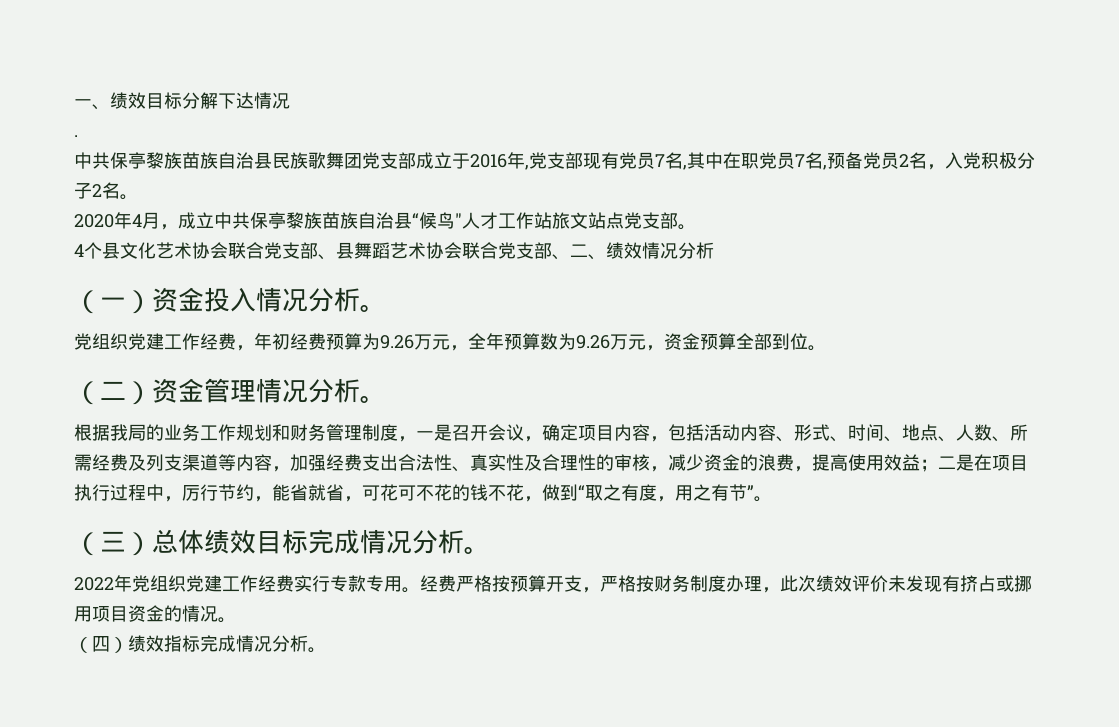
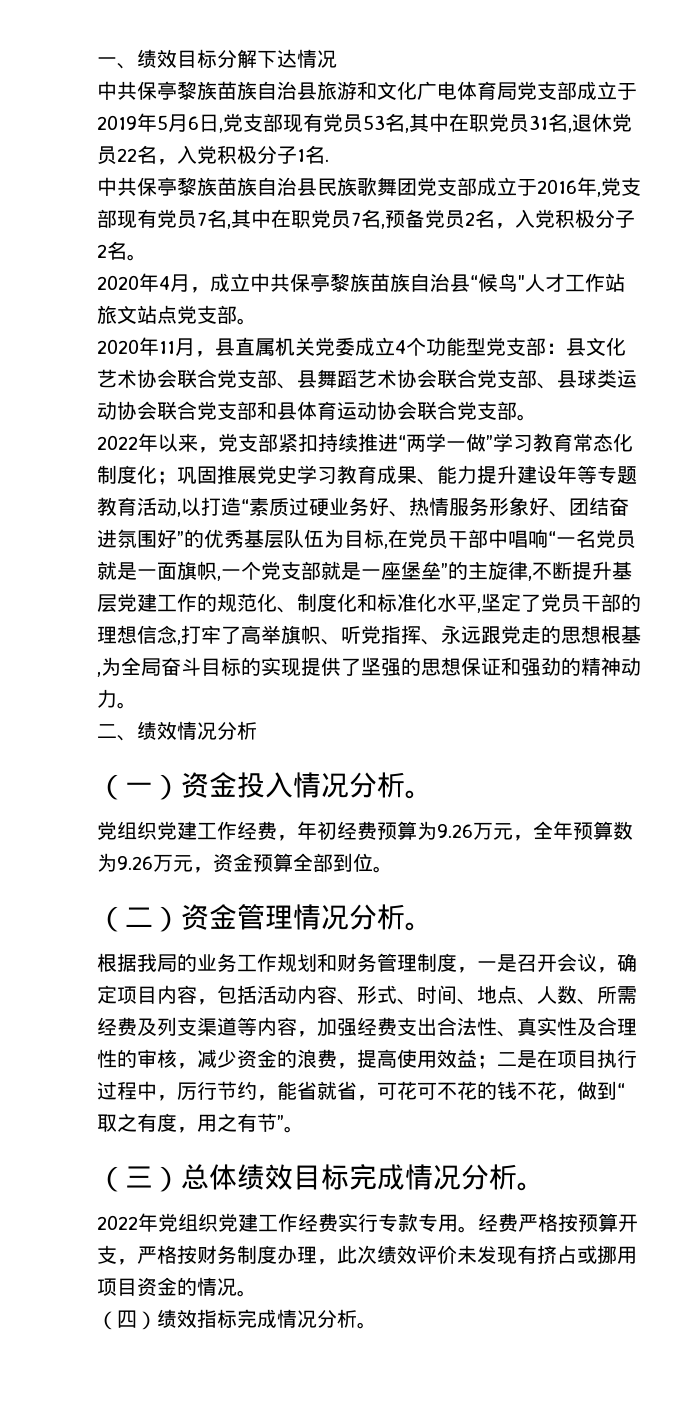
- .
+ 中共保亭黎族苗族自治县旅游和文化广电体育局党支部成立于2019年5月6日,党支部现有党员53名,其中在职党员31名,退休党员22名，入党积极分子1名.
- 4个县文化艺术协会联合党支部、县舞蹈艺术协会联合党支部、二、绩效情况分析
+ 2020年11月，县直属机关党委成立4个功能型党支部：县文化艺术协会联合党支部、县舞蹈艺术协会联合党支部、县球类运动协会联合党支部和县体育运动协会联合党支部。
+ 2022年以来，党支部紧扣持续推进“两学一做”学习教育常态化制度化；巩固推展党史学习教育成果、能力提升建设年等专题教育活动,以打造“素质过硬业务好、热情服务形象好、团结奋进氛围好”的优秀基层队伍为目标,在党员干部中唱响“一名党员就是一面旗帜,一个党支部就是一座堡垒”的主旋律,不断提升基层党建工作的规范化、制度化和标准化水平,坚定了党员干部的理想信念,打牢了高举旗帜、听党指挥、永远跟党走的思想根基,为全局奋斗目标的实现提供了坚强的思想保证和强劲的精神动力。
+ 二、绩效情况分析

